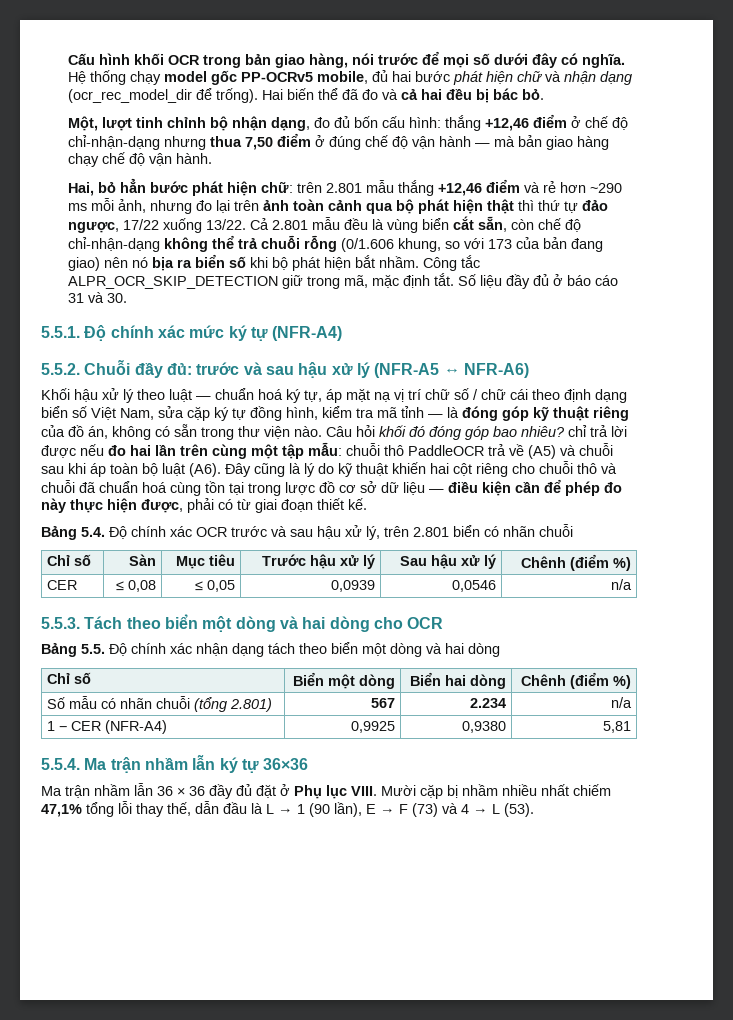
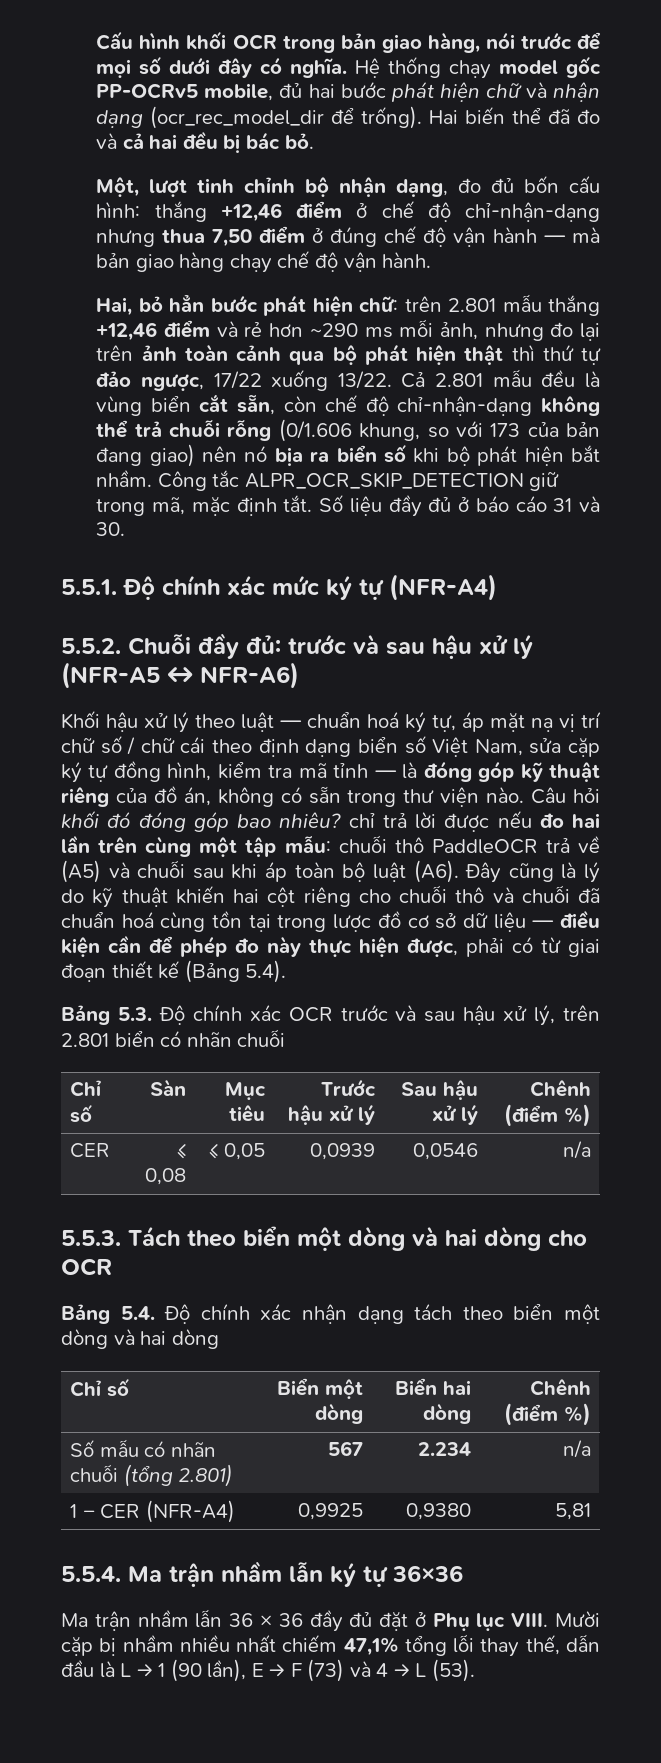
- chuỗi thô PaddleOCR trả về (A5) và chuỗi sau khi áp toàn bộ luật (A6). Đây cũng là lý do kỹ thuật khiến hai cột riêng cho chuỗi thô và chuỗi đã chuẩn hoá cùng tồn tại trong lược đồ cơ sở dữ liệu — điều kiện cần để phép đo này thực hiện được, phải có từ giai đoạn thiết kế.
- Bảng 5.4. Độ chính xác OCR trước và sau hậu xử lý, trên 2.801 biển có nhãn chuỗi
+ chuỗi thô PaddleOCR trả về (A5) và chuỗi sau khi áp toàn bộ luật (A6). Đây cũng là lý do kỹ thuật khiến hai cột riêng cho chuỗi thô và chuỗi đã chuẩn hoá cùng tồn tại trong lược đồ cơ sở dữ liệu — điều kiện cần để phép đo này thực hiện được, phải có từ giai đoạn thiết kế (Bảng 5.4).
+ Bảng 5.3. Độ chính xác OCR trước và sau hậu xử lý, trên 2.801 biển có nhãn chuỗi
- Bảng 5.5. Độ chính xác nhận dạng tách theo biển một dòng và hai dòng
+ Bảng 5.4. Độ chính xác nhận dạng tách theo biển một dòng và hai dòng

